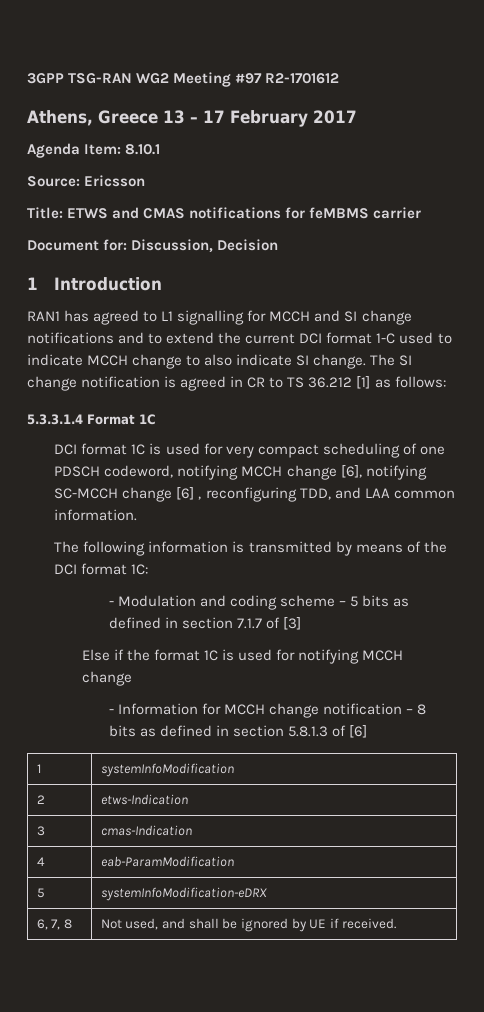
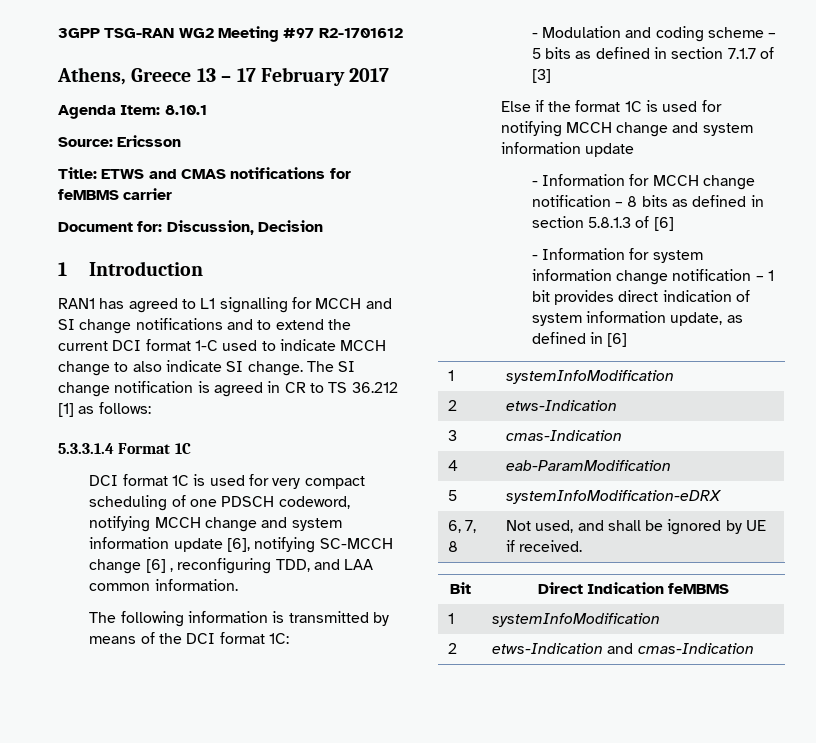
- DCI format 1C is used for very compact scheduling of one PDSCH codeword, notifying MCCH change [6], notifying SC-MCCH change [6] , reconfiguring TDD, and LAA common information.
+ DCI format 1C is used for very compact scheduling of one PDSCH codeword, notifying MCCH change and system information update [6], notifying SC-MCCH change [6] , reconfiguring TDD, and LAA common information.
- Else if the format 1C is used for notifying MCCH change
+ Else if the format 1C is used for notifying MCCH change and system information update
+ - Information for system information change notification – 1 bit provides direct indication of system information update, as defined in [6]
+ Bit | Direct Indication feMBMS
+ 1 | systemInfoModification
+ 2 | etws-Indication and cmas-Indication

